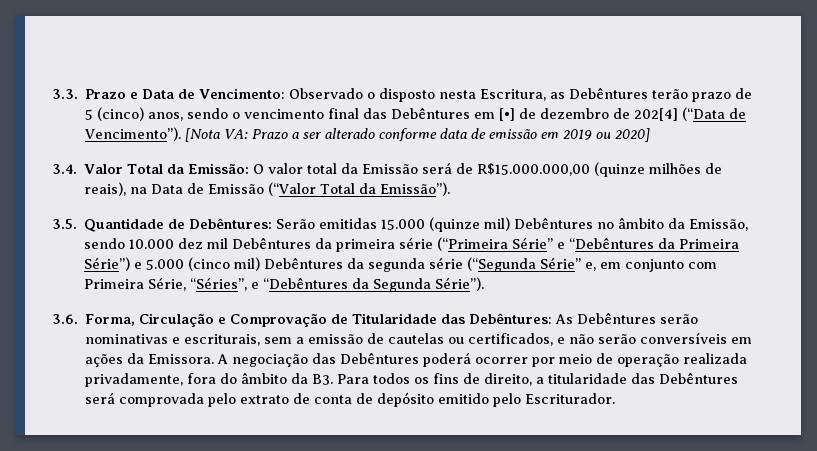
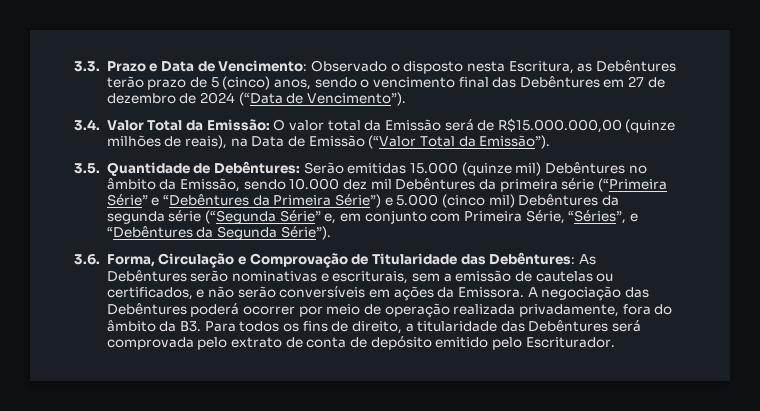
- 3.3. Prazo e Data de Vencimento: Observado o disposto nesta Escritura, as Debêntures terão prazo de 5 (cinco) anos, sendo o vencimento final das Debêntures em [•] de dezembro de 202[4] (“Data de Vencimento”). [Nota VA: Prazo a ser alterado conforme data de emissão em 2019 ou 2020]
+ 3.3. Prazo e Data de Vencimento: Observado o disposto nesta Escritura, as Debêntures terão prazo de 5 (cinco) anos, sendo o vencimento final das Debêntures em 27 de dezembro de 2024 (“Data de Vencimento”).

